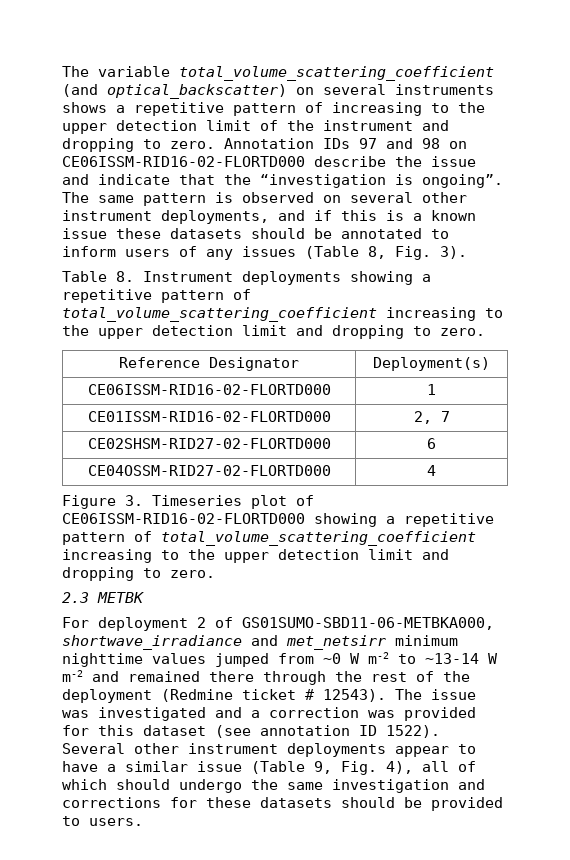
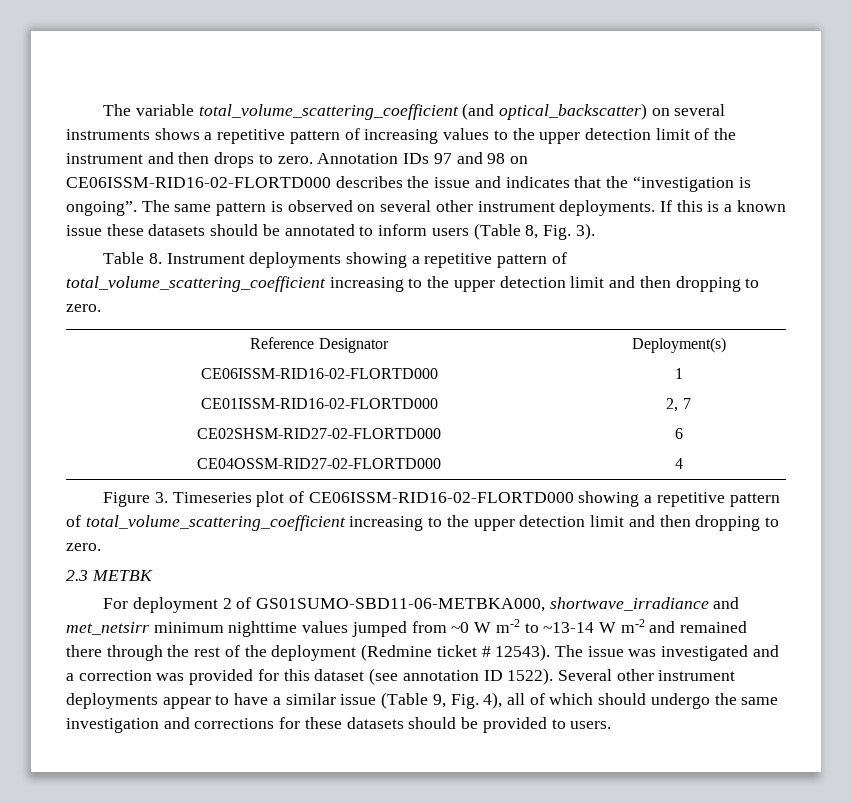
- The variable total_volume_scattering_coefficient (and optical_backscatter) on several instruments shows a repetitive pattern of increasing to the upper detection limit of the instrument and dropping to zero.
+ The variable total_volume_scattering_coefficient (and optical_backscatter) on several instruments shows a repetitive pattern of increasing values to the upper detection limit of the instrument and then drops to zero.
- Annotation IDs 97 and 98 on CE06ISSM-RID16-02-FLORTD000 describe the issue and indicate that the “investigation is ongoing”.
+ Annotation IDs 97 and 98 on CE06ISSM-RID16-02-FLORTD000 describes the issue and indicates that the “investigation is ongoing”.
- The same pattern is observed on several other instrument deployments, and if this is a known issue these datasets should be annotated to inform users of any issues (Table 8, Fig. 3).
+ The same pattern is observed on several other instrument deployments. If this is a known issue these datasets should be annotated to inform users (Table 8, Fig. 3).
- Table 8. Instrument deployments showing a repetitive pattern of total_volume_scattering_coefficient increasing to the upper detection limit and dropping to zero.
+ Table 8. Instrument deployments showing a repetitive pattern of total_volume_scattering_coefficient increasing to the upper detection limit and then dropping to zero.
- Figure 3. Timeseries plot of CE06ISSM-RID16-02-FLORTD000 showing a repetitive pattern of total_volume_scattering_coefficient increasing to the upper detection limit and dropping to zero.
+ Figure 3. Timeseries plot of CE06ISSM-RID16-02-FLORTD000 showing a repetitive pattern of total_volume_scattering_coefficient increasing to the upper detection limit and then dropping to zero.

